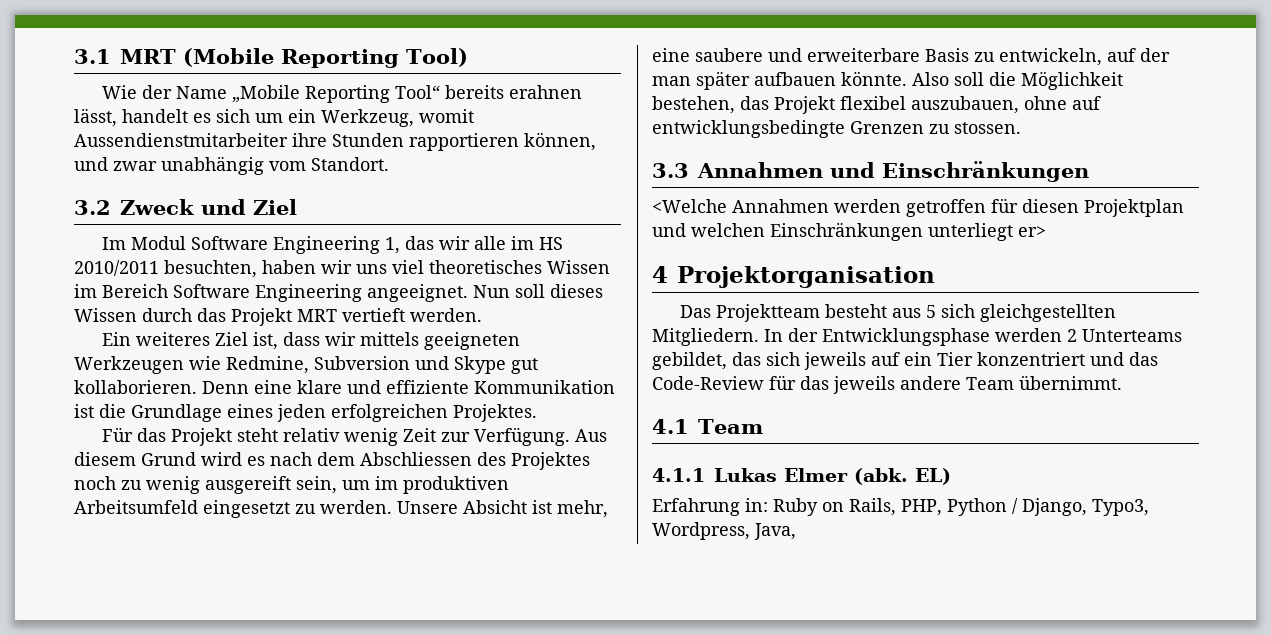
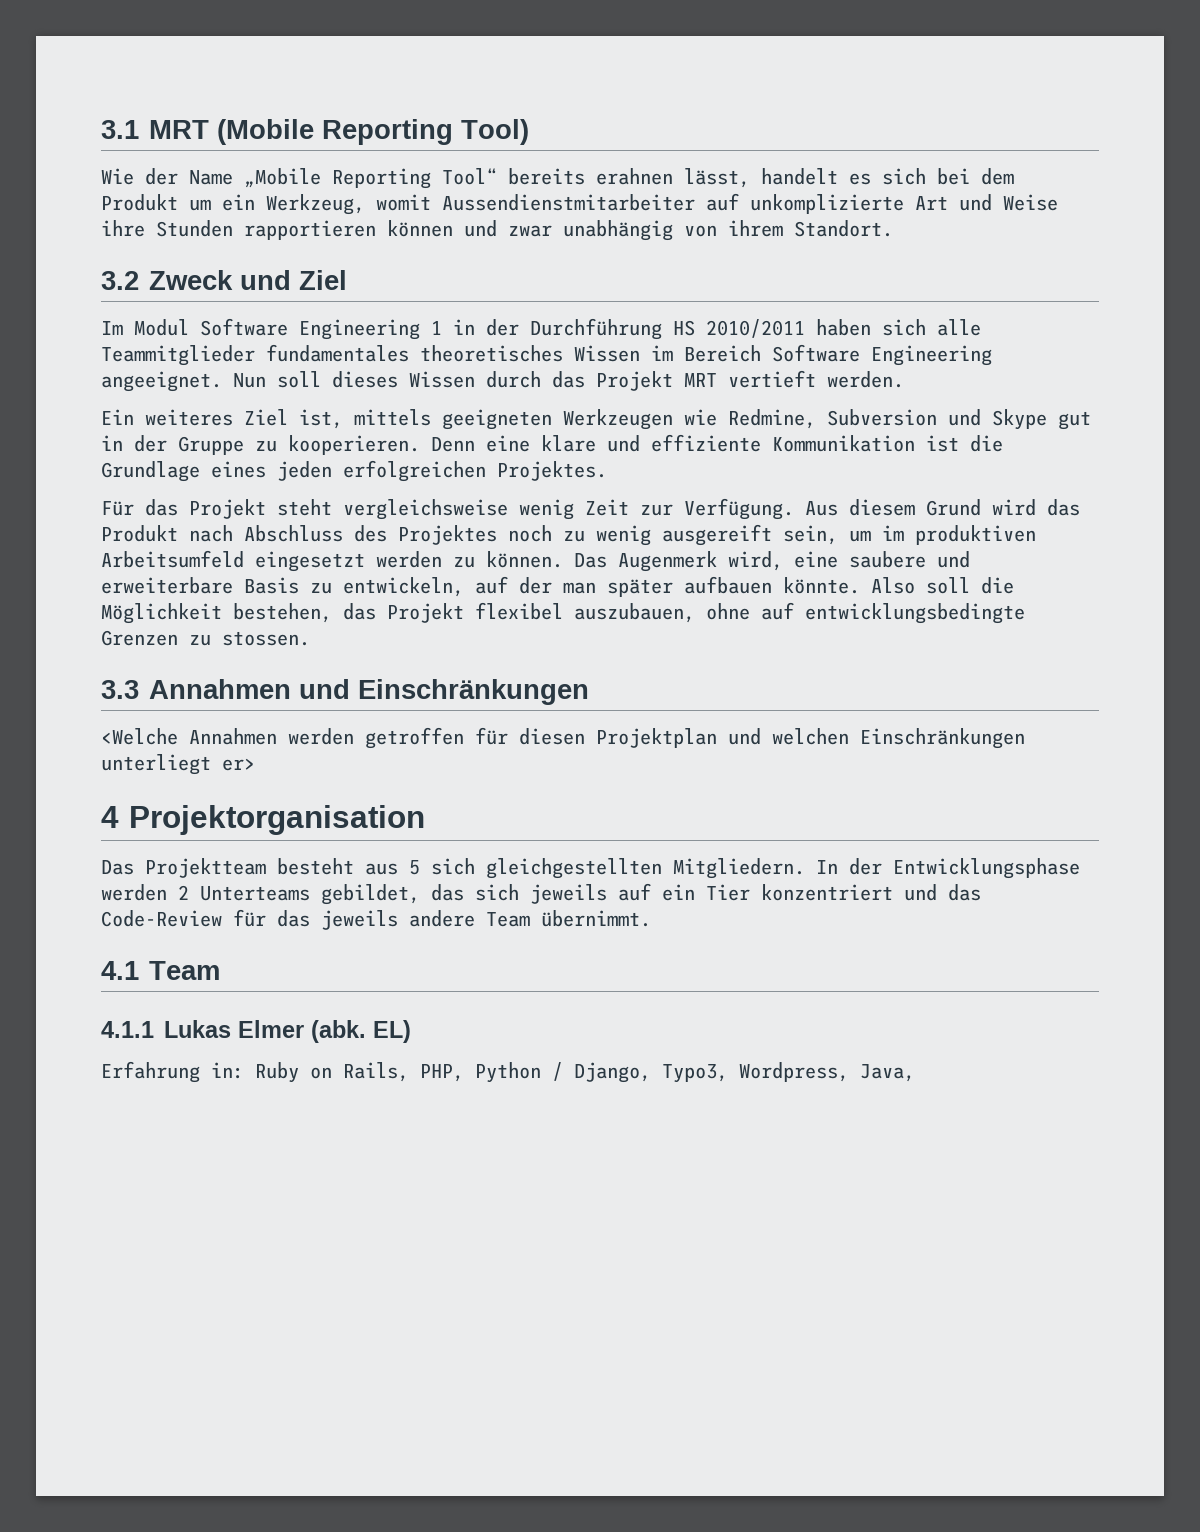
- Wie der Name „Mobile Reporting Tool“ bereits erahnen lässt, handelt es sich um ein Werkzeug, womit Aussendienstmitarbeiter ihre Stunden rapportieren können, und zwar unabhängig vom Standort.
+ Wie der Name „Mobile Reporting Tool“ bereits erahnen lässt, handelt es sich bei dem Produkt um ein Werkzeug, womit Aussendienstmitarbeiter auf unkomplizierte Art und Weise ihre Stunden rapportieren können und zwar unabhängig von ihrem Standort.
- Im Modul Software Engineering 1, das wir alle im HS 2010/2011 besuchten, haben wir uns viel theoretisches Wissen im Bereich Software Engineering angeeignet.
+ Im Modul Software Engineering 1 in der Durchführung HS 2010/2011 haben sich alle Teammitglieder fundamentales theoretisches Wissen im Bereich Software Engineering angeeignet.
- Ein weiteres Ziel ist, dass wir mittels geeigneten Werkzeugen wie Redmine, Subversion und Skype gut kollaborieren.
+ Ein weiteres Ziel ist, mittels geeigneten Werkzeugen wie Redmine, Subversion und Skype gut in der Gruppe zu kooperieren.
- Für das Projekt steht relativ wenig Zeit zur Verfügung.
+ Für das Projekt steht vergleichsweise wenig Zeit zur Verfügung.
- Aus diesem Grund wird es nach dem Abschliessen des Projektes noch zu wenig ausgereift sein, um im produktiven Arbeitsumfeld eingesetzt zu werden. Unsere Absicht ist mehr, eine saubere und erweiterbare Basis zu entwickeln, auf der man später aufbauen könnte.
+ Aus diesem Grund wird das Produkt nach Abschluss des Projektes noch zu wenig ausgereift sein, um im produktiven Arbeitsumfeld eingesetzt werden zu können. Das Augenmerk wird, eine saubere und erweiterbare Basis zu entwickeln, auf der man später aufbauen könnte.

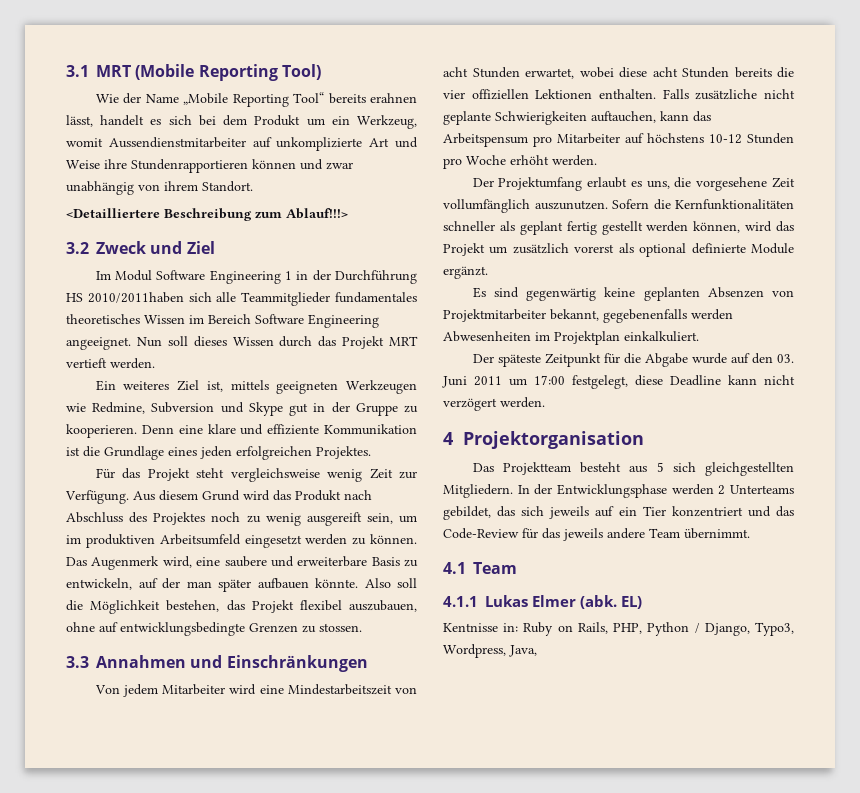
- Wie der Name „Mobile Reporting Tool“ bereits erahnen lässt, handelt es sich bei dem Produkt um ein Werkzeug, womit Aussendienstmitarbeiter auf unkomplizierte Art und Weise ihre Stunden rapportieren können und zwar unabhängig von ihrem Standort.
+ Wie der Name „Mobile Reporting Tool“ bereits erahnen lässt, handelt es sich bei dem Produkt um ein Werkzeug, womit Aussendienstmitarbeiter auf unkomplizierte Art und Weise ihre Stundenrapportieren können und zwar unabhängig von ihrem Standort.
+ <Detailliertere Beschreibung zum Ablauf!!!>
- Im Modul Software Engineering 1 in der Durchführung HS 2010/2011 haben sich alle Teammitglieder fundamentales theoretisches Wissen im Bereich Software Engineering angeeignet.
+ Im Modul Software Engineering 1 in der Durchführung HS 2010/2011haben sich alle Teammitglieder fundamentales theoretisches Wissen im Bereich Software Engineering angeeignet.
- <Welche Annahmen werden getroffen für diesen Projektplan und welchen Einschränkungen unterliegt er>
+ Von jedem Mitarbeiter wird eine Mindestarbeitszeit von acht Stunden erwartet, wobei diese acht Stunden bereits die vier offiziellen Lektionen enthalten. Falls zusätzliche nicht geplante Schwierigkeiten auftauchen, kann das Arbeitspensum pro Mitarbeiter auf höchstens 10-12 Stunden pro Woche erhöht werden.
+ Der Projektumfang erlaubt es uns, die vorgesehene Zeit vollumfänglich auszunutzen. Sofern die Kernfunktionalitäten schneller als geplant fertig gestellt werden können, wird das Projekt um zusätzlich vorerst als optional definierte Module ergänzt.
+ Es sind gegenwärtig keine geplanten Absenzen von Projektmitarbeiter bekannt, gegebenenfalls werden Abwesenheiten im Projektplan einkalkuliert.
+ Der späteste Zeitpunkt für die Abgabe wurde auf den 03. Juni 2011 um 17:00 festgelegt, diese Deadline kann nicht verzögert werden.
- Erfahrung in: Ruby on Rails, PHP, Python / Django, Typo3, Wordpress, Java,
+ Kentnisse in: Ruby on Rails, PHP, Python / Django, Typo3, Wordpress, Java,

